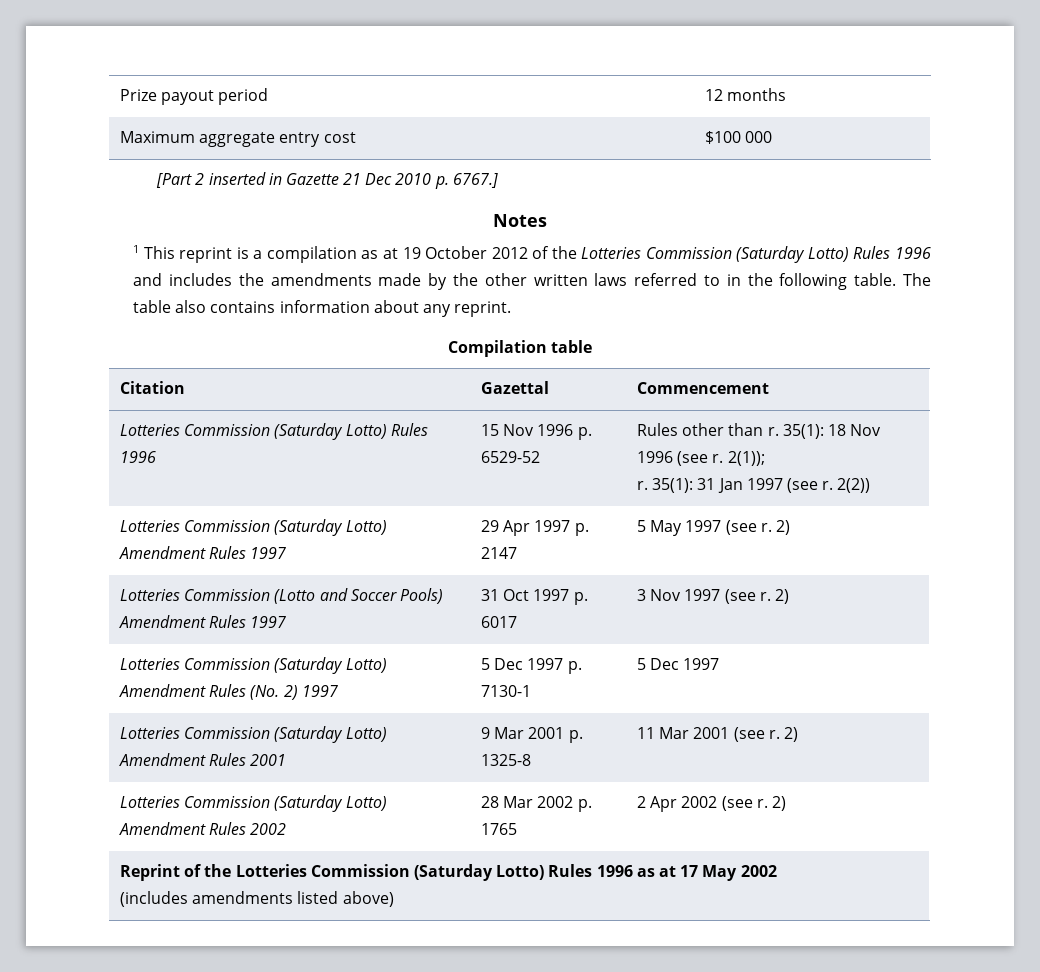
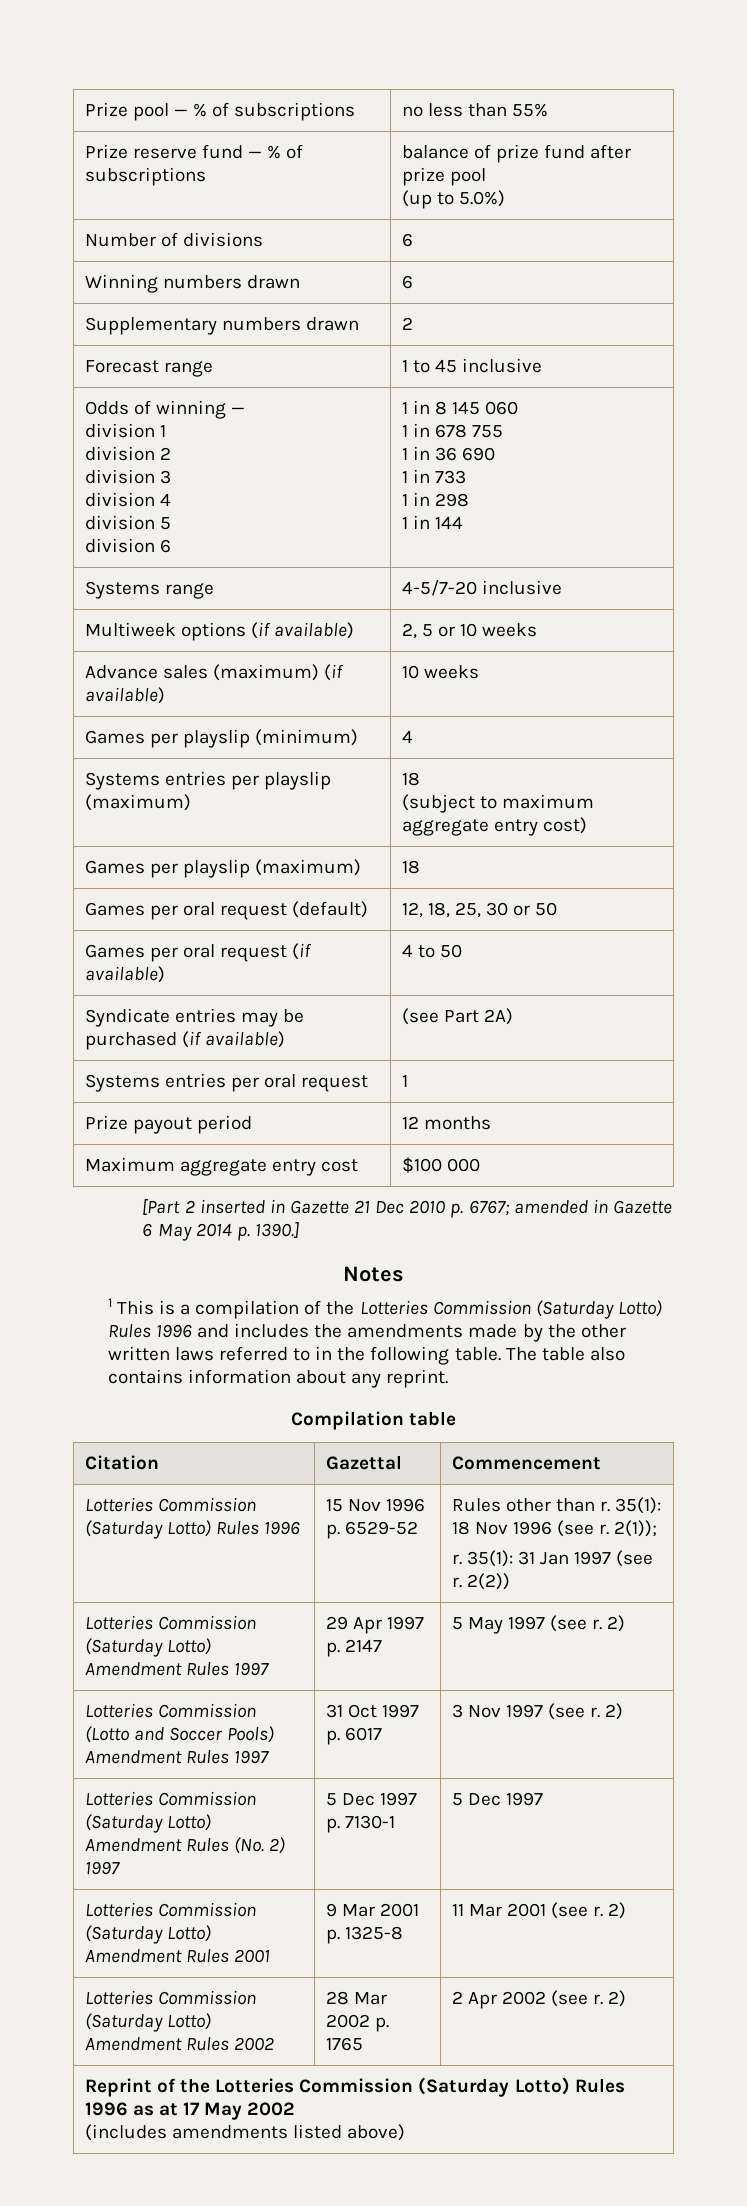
+ Prize pool — % of subscriptions | no less than 55%
+ Prize reserve fund — % of subscriptions | balance of prize fund after prize pool
+ (up to 5.0%)
+ Number of divisions | 6
+ Winning numbers drawn | 6
+ Supplementary numbers drawn | 2
+ Forecast range | 1 to 45 inclusive
+ Odds of winning —
+ division 1
+ division 2
+ division 3
+ division 4
+ division 5
+ division 6 | 1 in 8 145 060
+ 1 in 678 755
+ 1 in 36 690
+ 1 in 733
+ 1 in 298
+ 1 in 144
+ Systems range | 4-5/7-20 inclusive
+ Multiweek options (if available) | 2, 5 or 10 weeks
+ Advance sales (maximum) (if available) | 10 weeks
+ Games per playslip (minimum) | 4
+ Systems entries per playslip (maximum) | 18
+ (subject to maximum aggregate entry cost)
+ Games per playslip (maximum) | 18
+ Games per oral request (default) | 12, 18, 25, 30 or 50
+ Games per oral request (if available) | 4 to 50
+ Syndicate entries may be purchased (if available) | (see Part 2A)
+ Systems entries per oral request | 1
- [Part 2 inserted in Gazette 21 Dec 2010 p. 6767.]
+ [Part 2 inserted in Gazette 21 Dec 2010 p. 6767; amended in Gazette 6 May 2014 p. 1390.]
- 1 This reprint is a compilation as at 19 October 2012 of the Lotteries Commission (Saturday Lotto) Rules 1996 and includes the amendments made by the other written laws referred to in the following table.
+ 1 This is a compilation of the Lotteries Commission (Saturday Lotto) Rules 1996 and includes the amendments made by the other written laws referred to in the following table.

